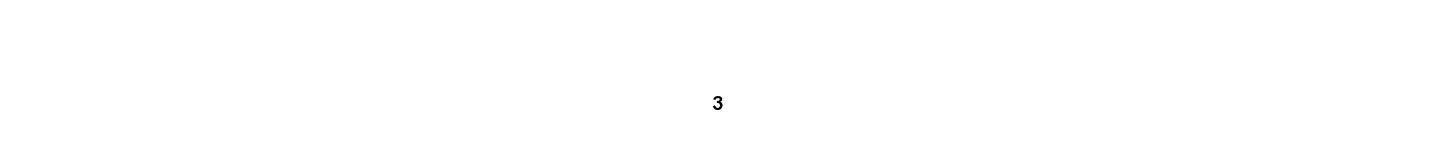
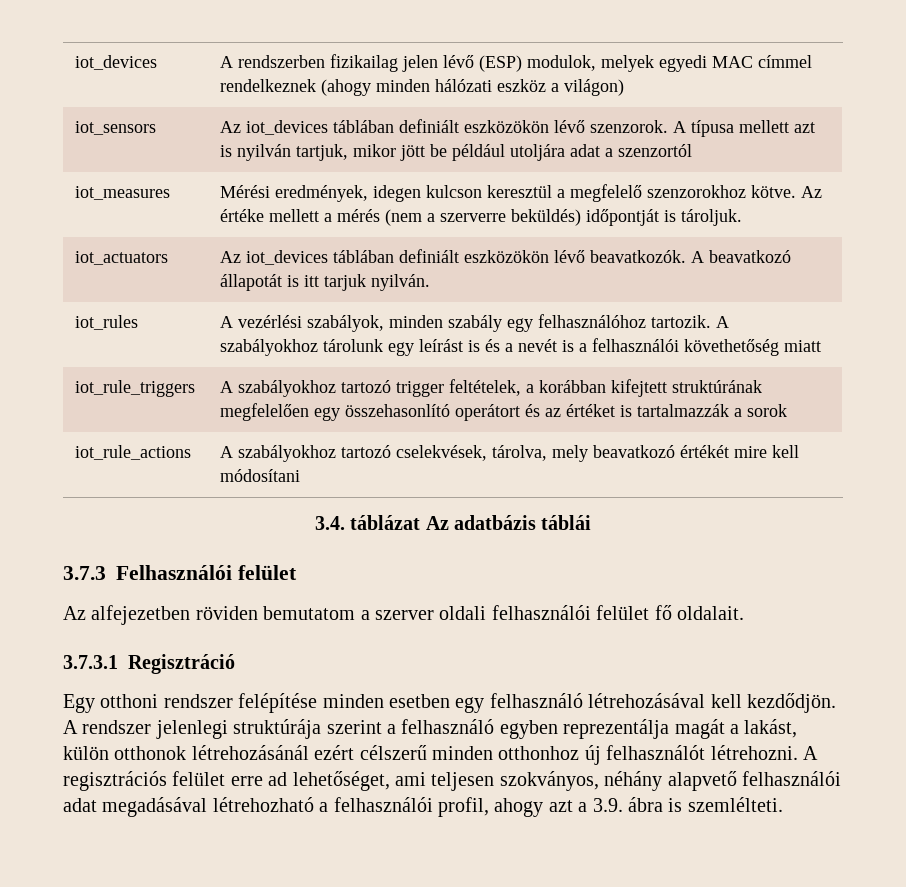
- 3
+ iot_devices | A rendszerben fizikailag jelen lévő (ESP) modulok, melyek egyedi MAC címmel rendelkeznek (ahogy minden hálózati eszköz a világon)
+ iot_sensors | Az iot_devices táblában definiált eszközökön lévő szenzorok. A típusa mellett azt is nyilván tartjuk, mikor jött be például utoljára adat a szenzortól
+ iot_measures | Mérési eredmények, idegen kulcson keresztül a megfelelő szenzorokhoz kötve. Az értéke mellett a mérés (nem a szerverre beküldés) időpontját is tároljuk.
+ iot_actuators | Az iot_devices táblában definiált eszközökön lévő beavatkozók. A beavatkozó állapotát is itt tarjuk nyilván.
+ iot_rules | A vezérlési szabályok, minden szabály egy felhasználóhoz tartozik. A szabályokhoz tárolunk egy leírást is és a nevét is a felhasználói követhetőség miatt
+ iot_rule_triggers | A szabályokhoz tartozó trigger feltételek, a korábban kifejtett struktúrának megfelelően egy összehasonlító operátort és az értéket is tartalmazzák a sorok
+ iot_rule_actions | A szabályokhoz tartozó cselekvések, tárolva, mely beavatkozó értékét mire kell módosítani
+ 3.4. táblázat Az adatbázis táblái
+ 3.7.3 Felhasználói felület
+ Az alfejezetben röviden bemutatom a szerver oldali felhasználói felület fő oldalait.
+ 3.7.3.1 Regisztráció
+ Egy otthoni rendszer felépítése minden esetben egy felhasználó létrehozásával kell kezdődjön. A rendszer jelenlegi struktúrája szerint a felhasználó egyben reprezentálja magát a lakást, külön otthonok létrehozásánál ezért célszerű minden otthonhoz új felhasználót létrehozni. A regisztrációs felület erre ad lehetőséget, ami teljesen szokványos, néhány alapvető felhasználói adat megadásával létrehozható a felhasználói profil, ahogy azt a 3.9. ábra is szemlélteti.

